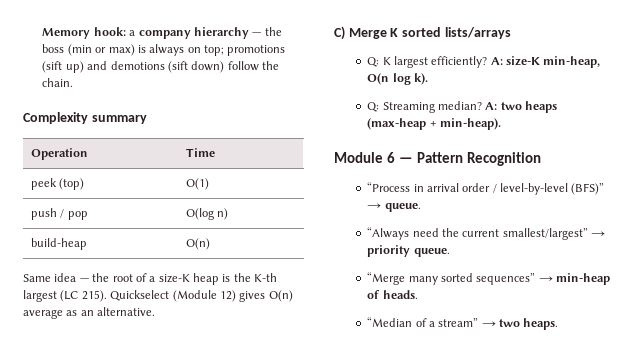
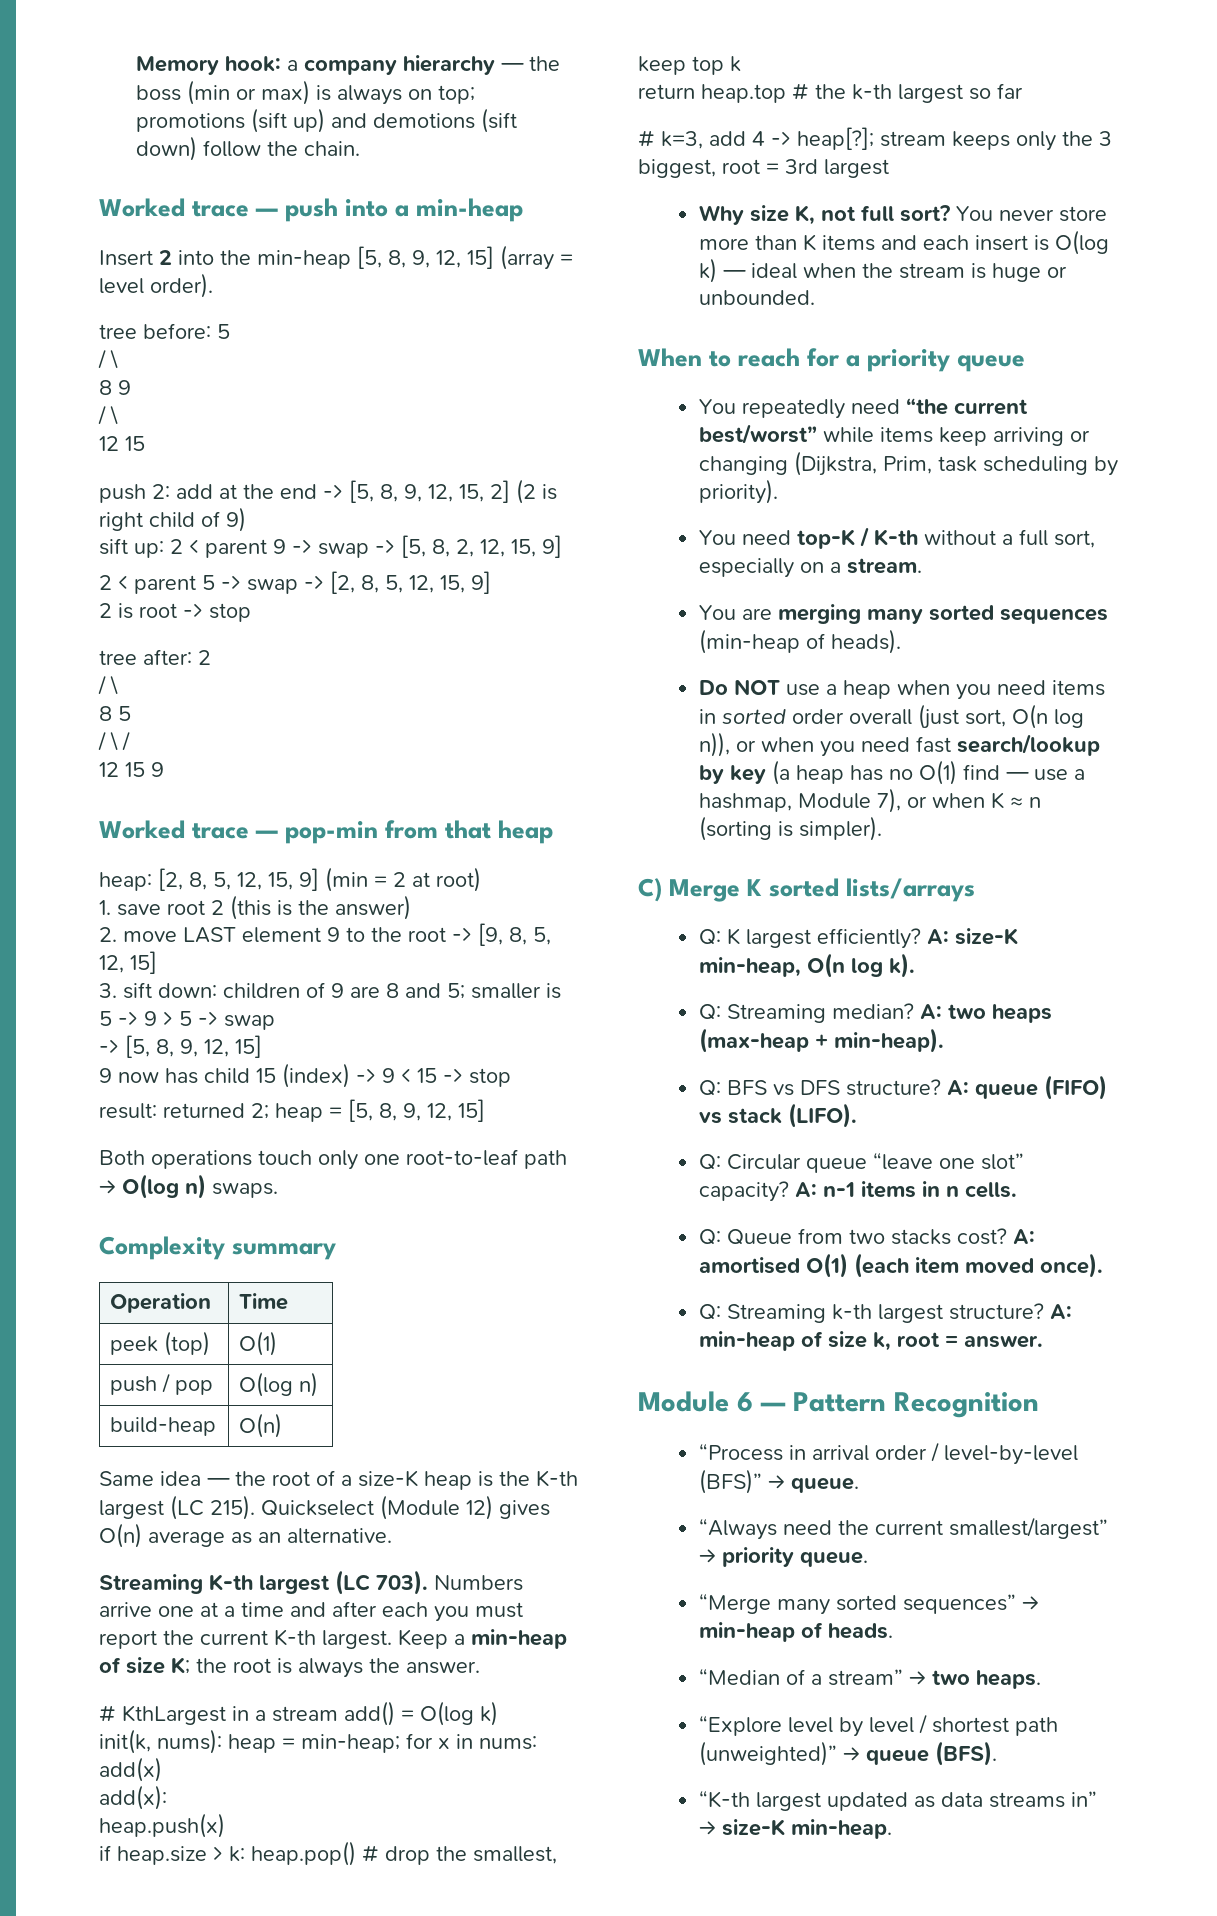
+ Worked trace — push into a min-heap
+ Insert 2 into the min-heap [5, 8, 9, 12, 15] (array = level order).
+ tree before: 5
+ / \
+ 8 9
+ / \
+ 12 15
+ push 2: add at the end -> [5, 8, 9, 12, 15, 2] (2 is right child of 9)
+ sift up: 2 < parent 9 -> swap -> [5, 8, 2, 12, 15, 9]
+ 2 < parent 5 -> swap -> [2, 8, 5, 12, 15, 9]
+ 2 is root -> stop
+ tree after: 2
+ / \
+ 8 5
+ / \ /
+ 12 15 9
+ Worked trace — pop-min from that heap
+ heap: [2, 8, 5, 12, 15, 9] (min = 2 at root)
+ 1. save root 2 (this is the answer)
+ 2. move LAST element 9 to the root -> [9, 8, 5, 12, 15]
+ 3. sift down: children of 9 are 8 and 5; smaller is 5 -> 9 > 5 -> swap
+ -> [5, 8, 9, 12, 15]
+ 9 now has child 15 (index) -> 9 < 15 -> stop
+ result: returned 2; heap = [5, 8, 9, 12, 15]
+ Both operations touch only one root-to-leaf path → O(log n) swaps.
+ Streaming K-th largest (LC 703). Numbers arrive one at a time and after each you must report the current K-th largest. Keep a min-heap of size K; the root is always the answer.
+ # KthLargest in a stream add() = O(log k)
+ init(k, nums): heap = min-heap; for x in nums: add(x)
+ add(x):
+ heap.push(x)
+ if heap.size > k: heap.pop() # drop the smallest, keep top k
+ return heap.top # the k-th largest so far
+ # k=3, add 4 -> heap[?]; stream keeps only the 3 biggest, root = 3rd largest
+ Why size K, not full sort? You never store more than K items and each insert is O(log k) — ideal when the stream is huge or unbounded.
+ When to reach for a priority queue
+ You repeatedly need “the current best/worst” while items keep arriving or changing (Dijkstra, Prim, task scheduling by priority).
+ You need top-K / K-th without a full sort, especially on a stream.
+ You are merging many sorted sequences (min-heap of heads).
+ Do NOT use a heap when you need items in sorted order overall (just sort, O(n log n)), or when you need fast search/lookup by key (a heap has no O(1) find — use a hashmap, Module 7), or when K ≈ n (sorting is simpler).
+ Q: BFS vs DFS structure? A: queue (FIFO) vs stack (LIFO).
+ Q: Circular queue “leave one slot” capacity? A: n-1 items in n cells.
+ Q: Queue from two stacks cost? A: amortised O(1) (each item moved once).
+ Q: Streaming k-th largest structure? A: min-heap of size k, root = answer.
+ “Explore level by level / shortest path (unweighted)” → queue (BFS).
+ “K-th largest updated as data streams in” → size-K min-heap.

